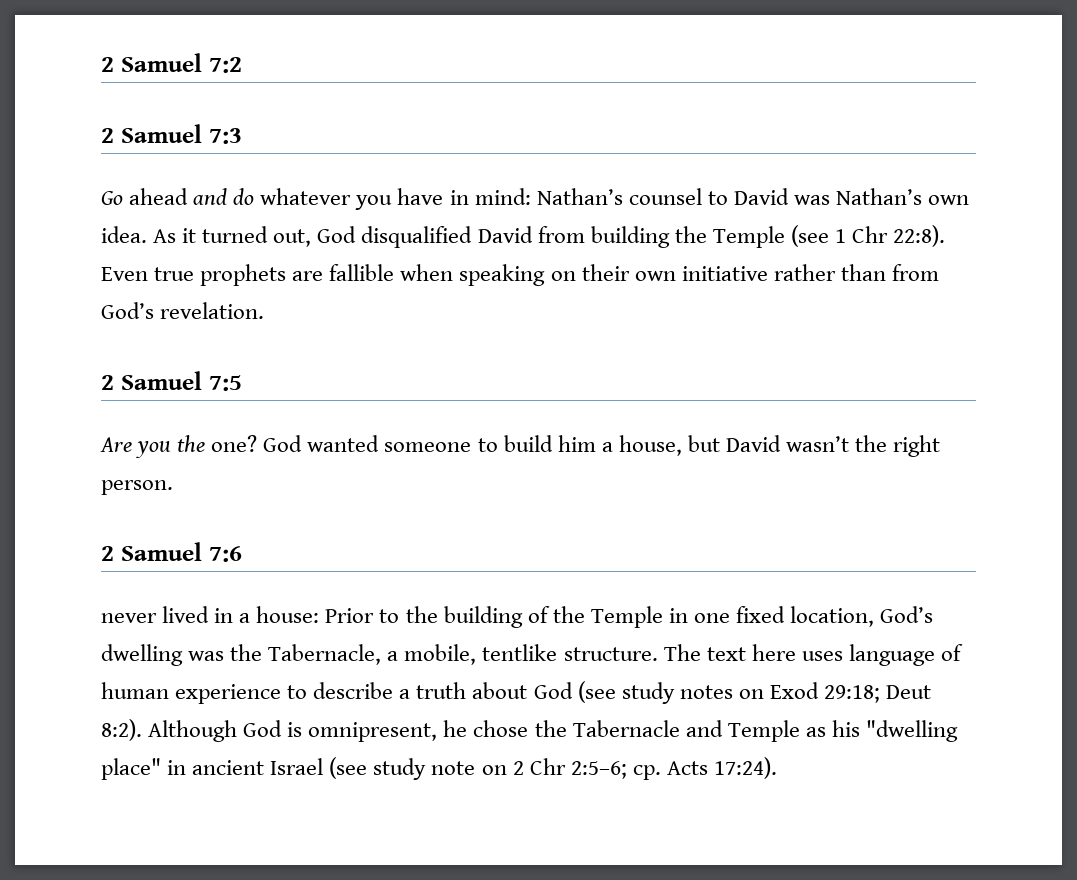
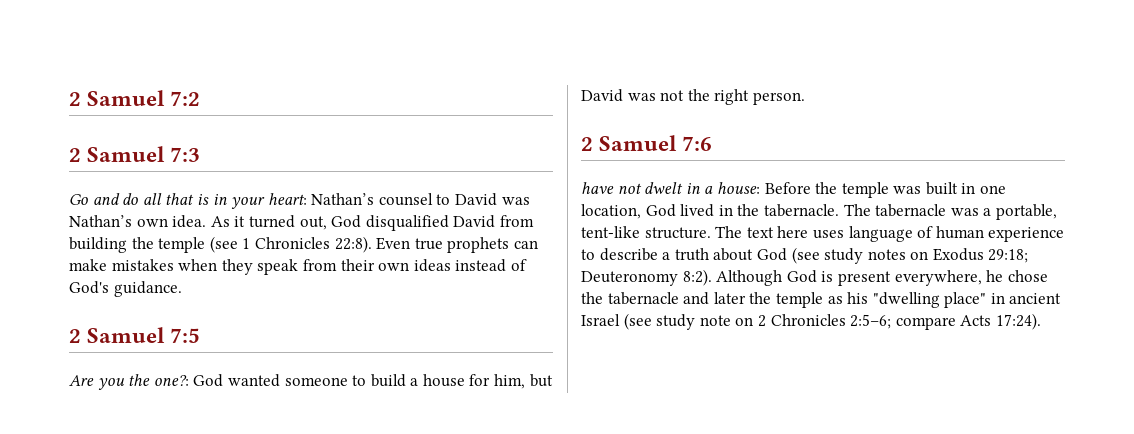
- Go ahead and do whatever you have in mind: Nathan’s counsel to David was Nathan’s own idea.
+ Go and do all that is in your heart: Nathan’s counsel to David was Nathan’s own idea.
- As it turned out, God disqualified David from building the Temple (see 1 Chr 22:8).
+ As it turned out, God disqualified David from building the temple (see 1 Chronicles 22:8).
- Even true prophets are fallible when speaking on their own initiative rather than from God’s revelation.
+ Even true prophets can make mistakes when they speak from their own ideas instead of God's guidance.
- Are you the one? God wanted someone to build him a house, but David wasn’t the right person.
+ Are you the one?: God wanted someone to build a house for him, but David was not the right person.
- never lived in a house: Prior to the building of the Temple in one fixed location, God’s dwelling was the Tabernacle, a mobile, tentlike structure.
+ have not dwelt in a house: Before the temple was built in one location, God lived in the tabernacle. The tabernacle was a portable, tent-like structure.
- The text here uses language of human experience to describe a truth about God (see study notes on Exod 29:18; Deut 8:2).
+ The text here uses language of human experience to describe a truth about God (see study notes on Exodus 29:18; Deuteronomy 8:2).
- Although God is omnipresent, he chose the Tabernacle and Temple as his "dwelling place" in ancient Israel (see study note on 2 Chr 2:5–6; cp. Acts 17:24).
+ Although God is present everywhere, he chose the tabernacle and later the temple as his "dwelling place" in ancient Israel (see study note on 2 Chronicles 2:5–6; compare Acts 17:24).

